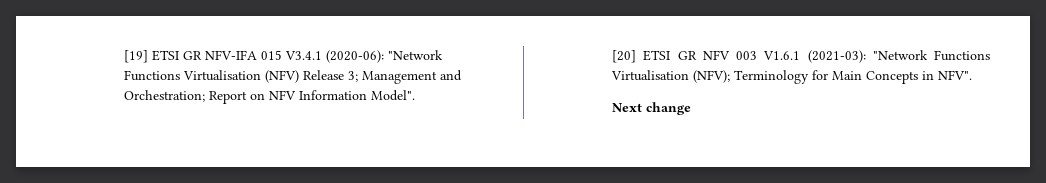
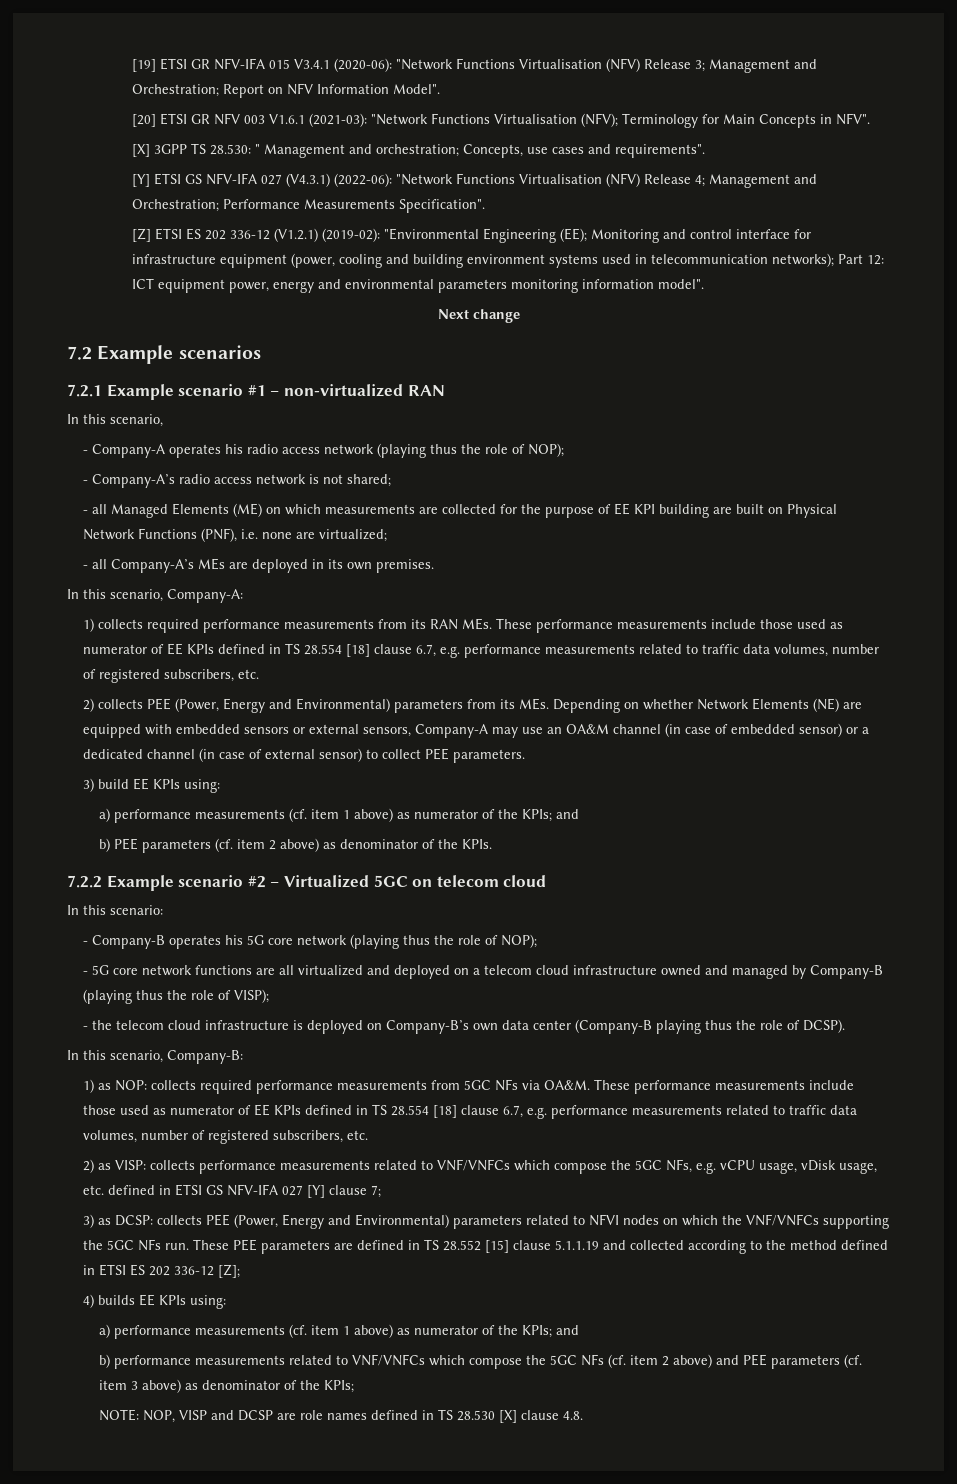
+ [X] 3GPP TS 28.530: " Management and orchestration; Concepts, use cases and requirements".
+ [Y] ETSI GS NFV-IFA 027 (V4.3.1) (2022-06): "Network Functions Virtualisation (NFV) Release 4; Management and Orchestration; Performance Measurements Specification".
+ [Z] ETSI ES 202 336-12 (V1.2.1) (2019-02): "Environmental Engineering (EE); Monitoring and control interface for infrastructure equipment (power, cooling and building environment systems used in telecommunication networks); Part 12: ICT equipment power, energy and environmental parameters monitoring information model".
  Next change
+ 7.2 Example scenarios
+ 7.2.1 Example scenario #1 – non-virtualized RAN
+ In this scenario,
+ - Company-A operates his radio access network (playing thus the role of NOP);
+ - Company-A’s radio access network is not shared;
+ - all Managed Elements (ME) on which measurements are collected for the purpose of EE KPI building are built on Physical Network Functions (PNF), i.e. none are virtualized;
+ - all Company-A’s MEs are deployed in its own premises.
+ In this scenario, Company-A:
+ 1) collects required performance measurements from its RAN MEs. These performance measurements include those used as numerator of EE KPIs defined in TS 28.554 [18] clause 6.7, e.g. performance measurements related to traffic data volumes, number of registered subscribers, etc.
+ 2) collects PEE (Power, Energy and Environmental) parameters from its MEs. Depending on whether Network Elements (NE) are equipped with embedded sensors or external sensors, Company-A may use an OA&M channel (in case of embedded sensor) or a dedicated channel (in case of external sensor) to collect PEE parameters.
+ 3) build EE KPIs using:
+ a) performance measurements (cf. item 1 above) as numerator of the KPIs; and
+ b) PEE parameters (cf. item 2 above) as denominator of the KPIs.
+ 7.2.2 Example scenario #2 – Virtualized 5GC on telecom cloud
+ In this scenario:
+ - Company-B operates his 5G core network (playing thus the role of NOP);
+ - 5G core network functions are all virtualized and deployed on a telecom cloud infrastructure owned and managed by Company-B (playing thus the role of VISP);
+ - the telecom cloud infrastructure is deployed on Company-B’s own data center (Company-B playing thus the role of DCSP).
+ In this scenario, Company-B:
+ 1) as NOP: collects required performance measurements from 5GC NFs via OA&M. These performance measurements include those used as numerator of EE KPIs defined in TS 28.554 [18] clause 6.7, e.g. performance measurements related to traffic data volumes, number of registered subscribers, etc.
+ 2) as VISP: collects performance measurements related to VNF/VNFCs which compose the 5GC NFs, e.g. vCPU usage, vDisk usage, etc. defined in ETSI GS NFV-IFA 027 [Y] clause 7;
+ 3) as DCSP: collects PEE (Power, Energy and Environmental) parameters related to NFVI nodes on which the VNF/VNFCs supporting the 5GC NFs run. These PEE parameters are defined in TS 28.552 [15] clause 5.1.1.19 and collected according to the method defined in ETSI ES 202 336-12 [Z];
+ 4) builds EE KPIs using:
+ a) performance measurements (cf. item 1 above) as numerator of the KPIs; and
+ b) performance measurements related to VNF/VNFCs which compose the 5GC NFs (cf. item 2 above) and PEE parameters (cf. item 3 above) as denominator of the KPIs;
+ NOTE: NOP, VISP and DCSP are role names defined in TS 28.530 [X] clause 4.8.

